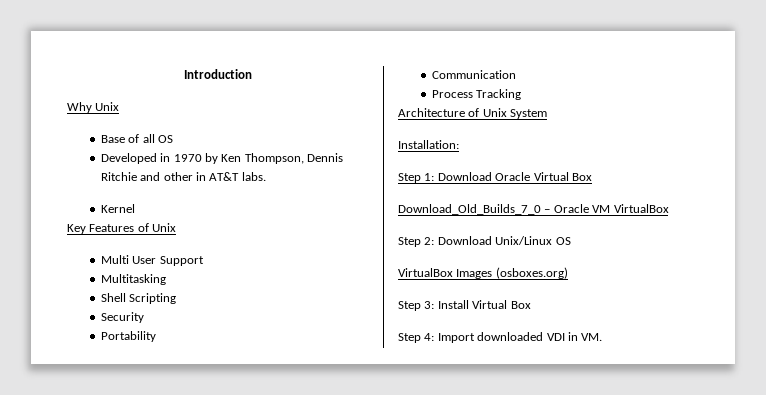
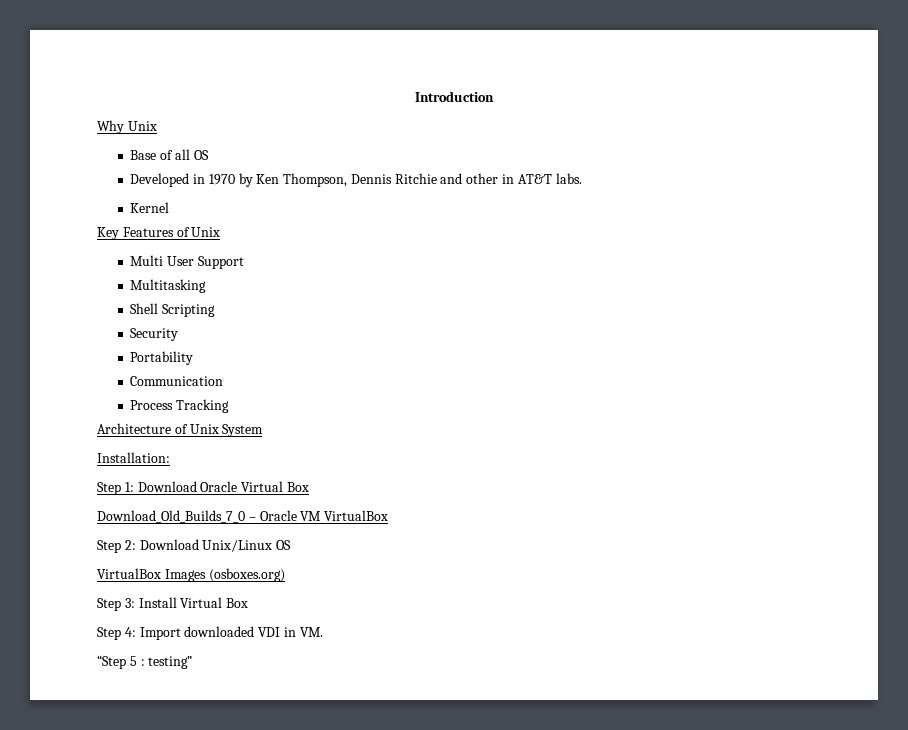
+ “Step 5 : testing”

